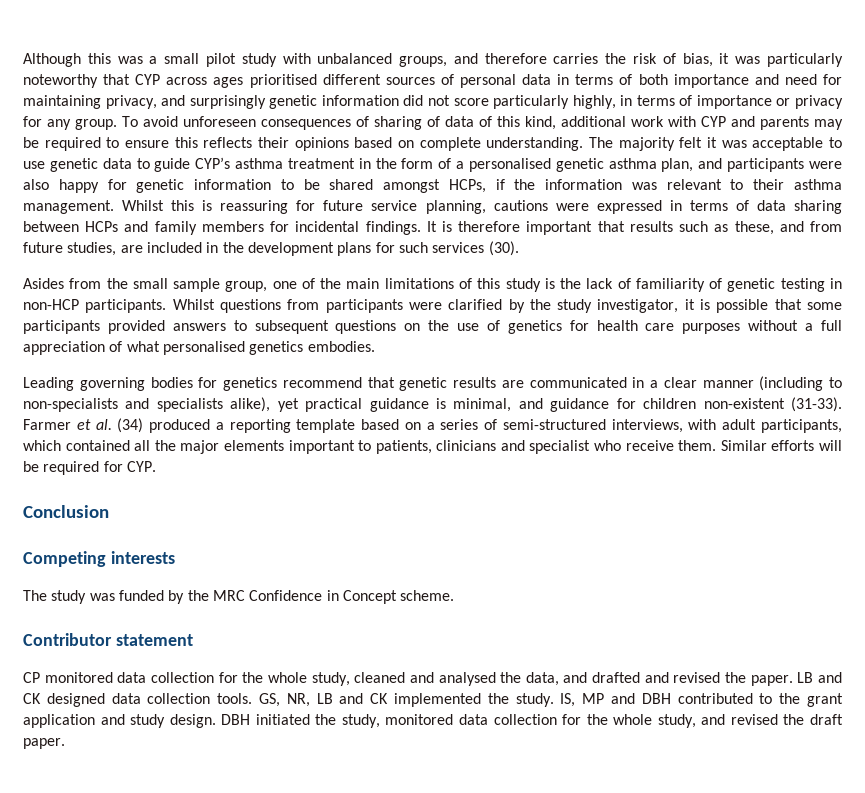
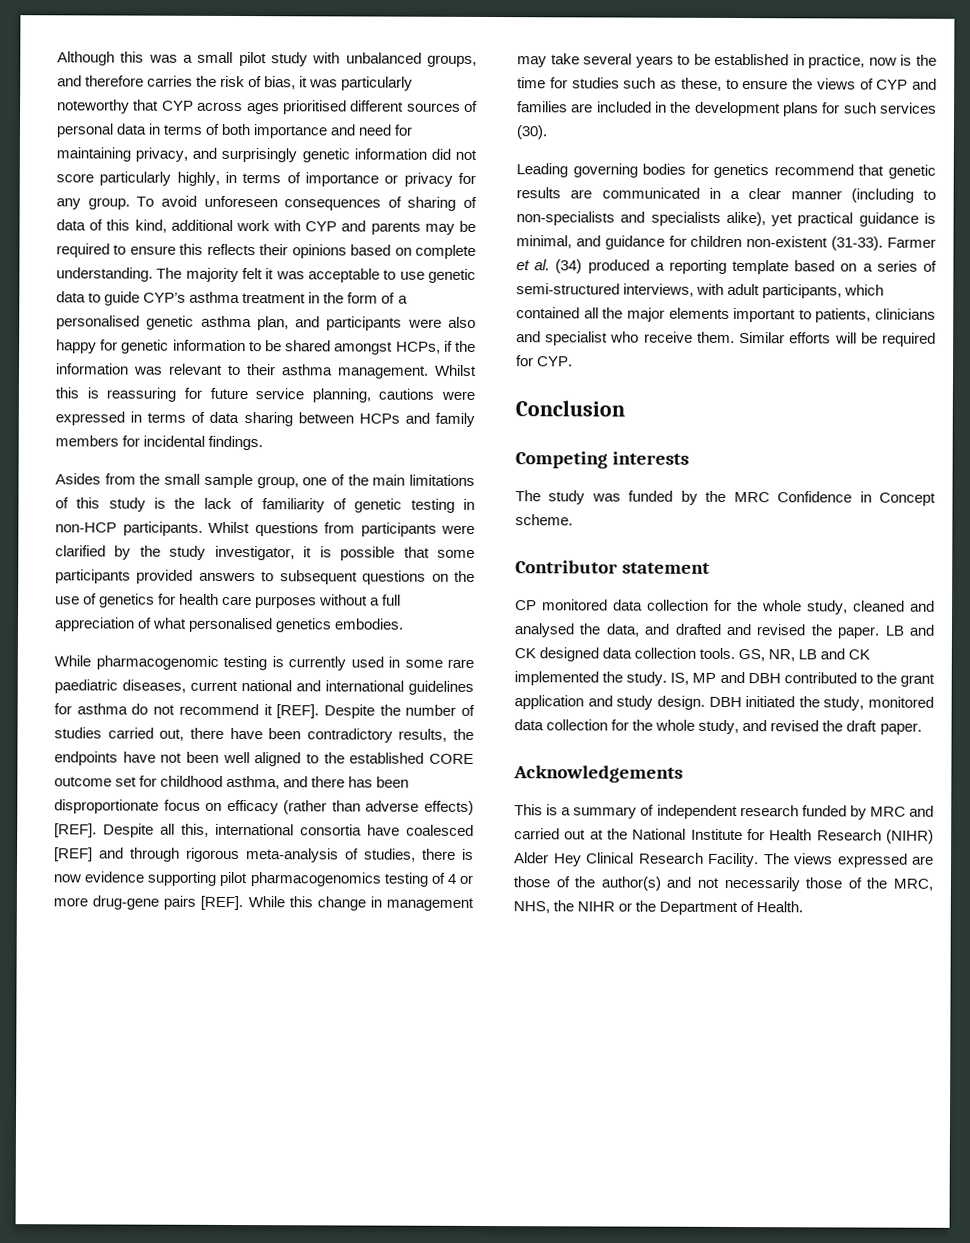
- It is therefore important that results such as these, and from future studies, are included in the development plans for such services (30).
+ While pharmacogenomic testing is currently used in some rare paediatric diseases, current national and international guidelines for asthma do not recommend it [REF]. Despite the number of studies carried out, there have been contradictory results, the endpoints have not been well aligned to the established CORE outcome set for childhood asthma, and there has been disproportionate focus on efficacy (rather than adverse effects) [REF]. Despite all this, international consortia have coalesced [REF] and through rigorous meta-analysis of studies, there is now evidence supporting pilot pharmacogenomics testing of 4 or more drug-gene pairs [REF]. While this change in management may take several years to be established in practice, now is the time for studies such as these, to ensure the views of CYP and families are included in the development plans for such services (30).
+ Acknowledgements
+ This is a summary of independent research funded by MRC and carried out at the National Institute for Health Research (NIHR) Alder Hey Clinical Research Facility. The views expressed are those of the author(s) and not necessarily those of the MRC, NHS, the NIHR or the Department of Health.

